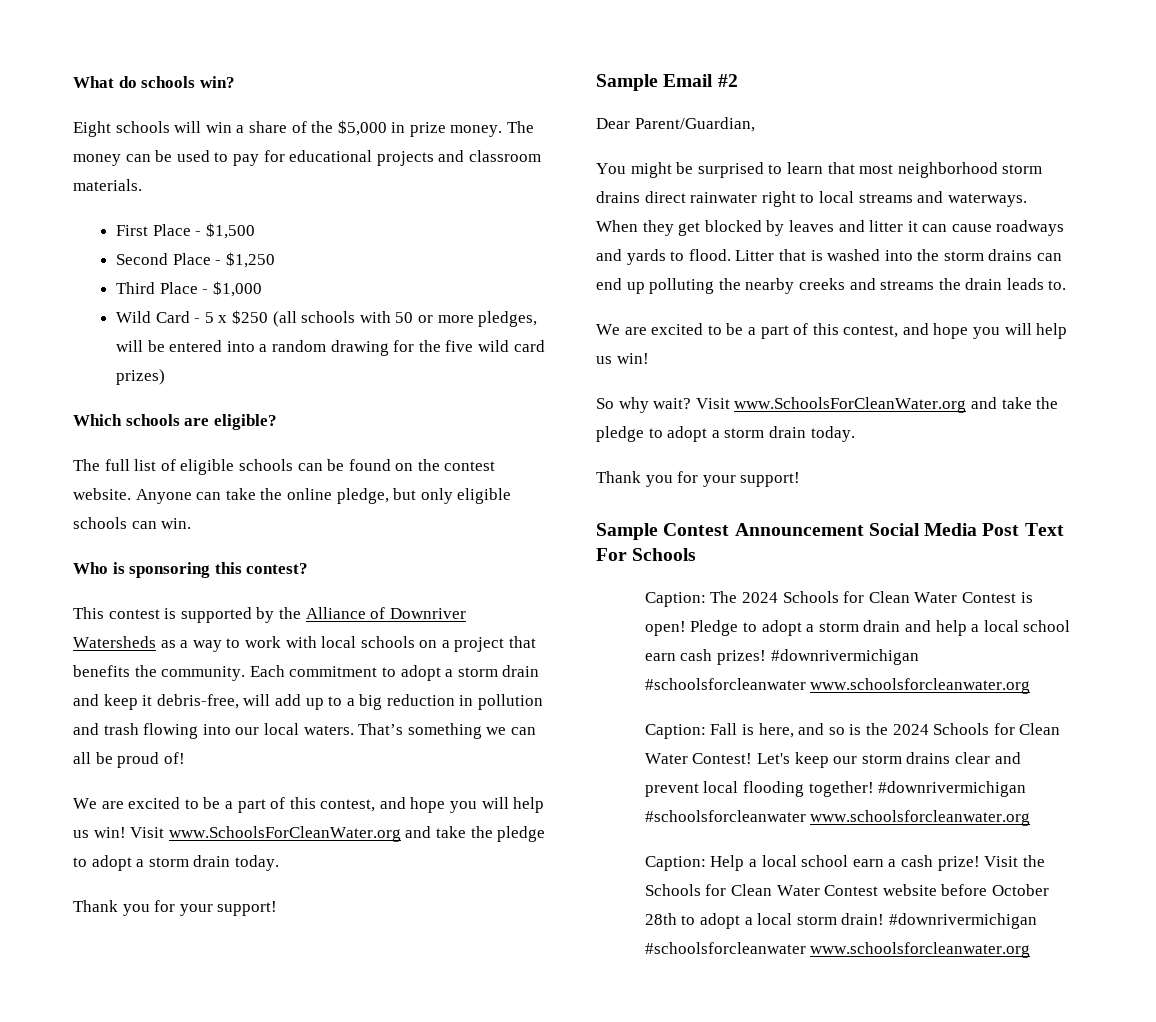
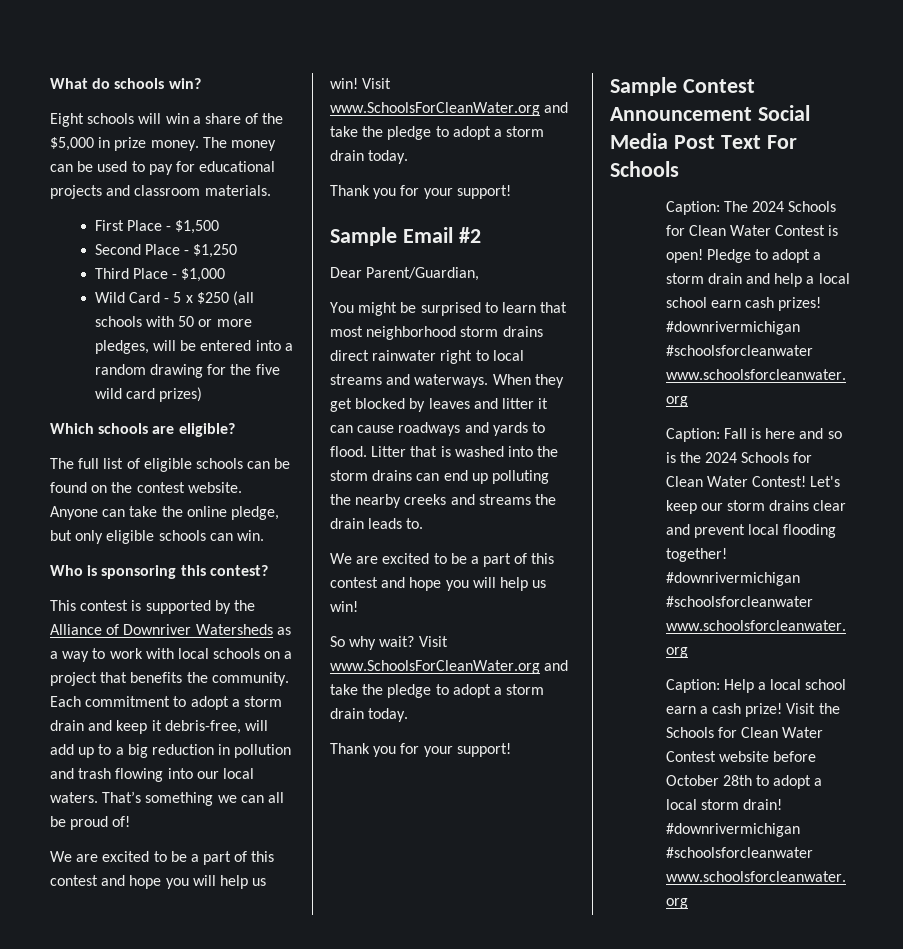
  That’s something we can all be proud of!
- We are excited to be a part of this contest, and hope you will help us win!
+ We are excited to be a part of this contest and hope you will help us win!
  Litter that is washed into the storm drains can end up polluting the nearby creeks and streams the drain leads to.
- We are excited to be a part of this contest, and hope you will help us win!
+ We are excited to be a part of this contest and hope you will help us win!
- Caption: Fall is here, and so is the 2024 Schools for Clean Water Contest!
+ Caption: Fall is here and so is the 2024 Schools for Clean Water Contest!

